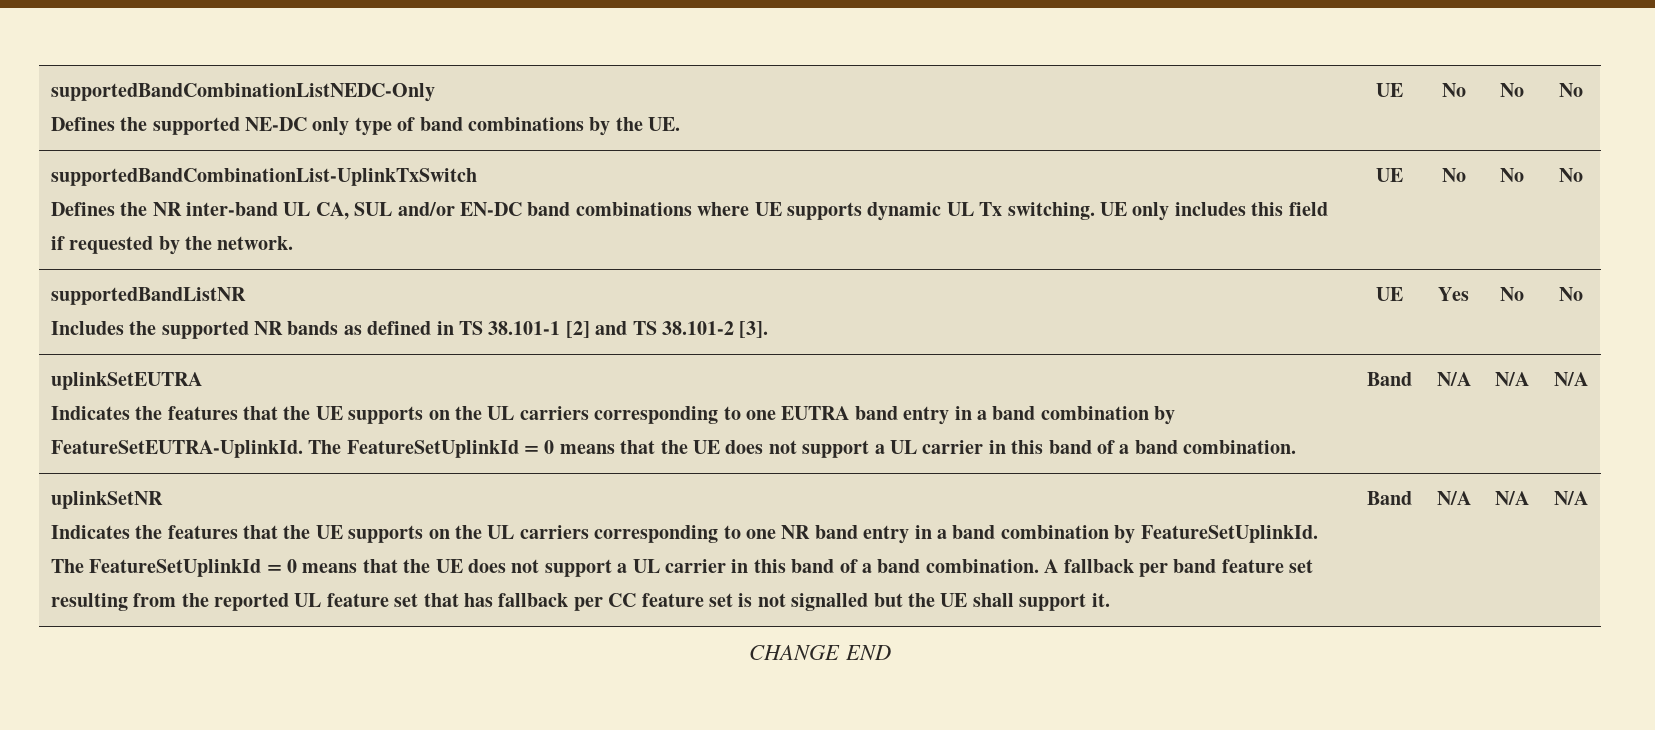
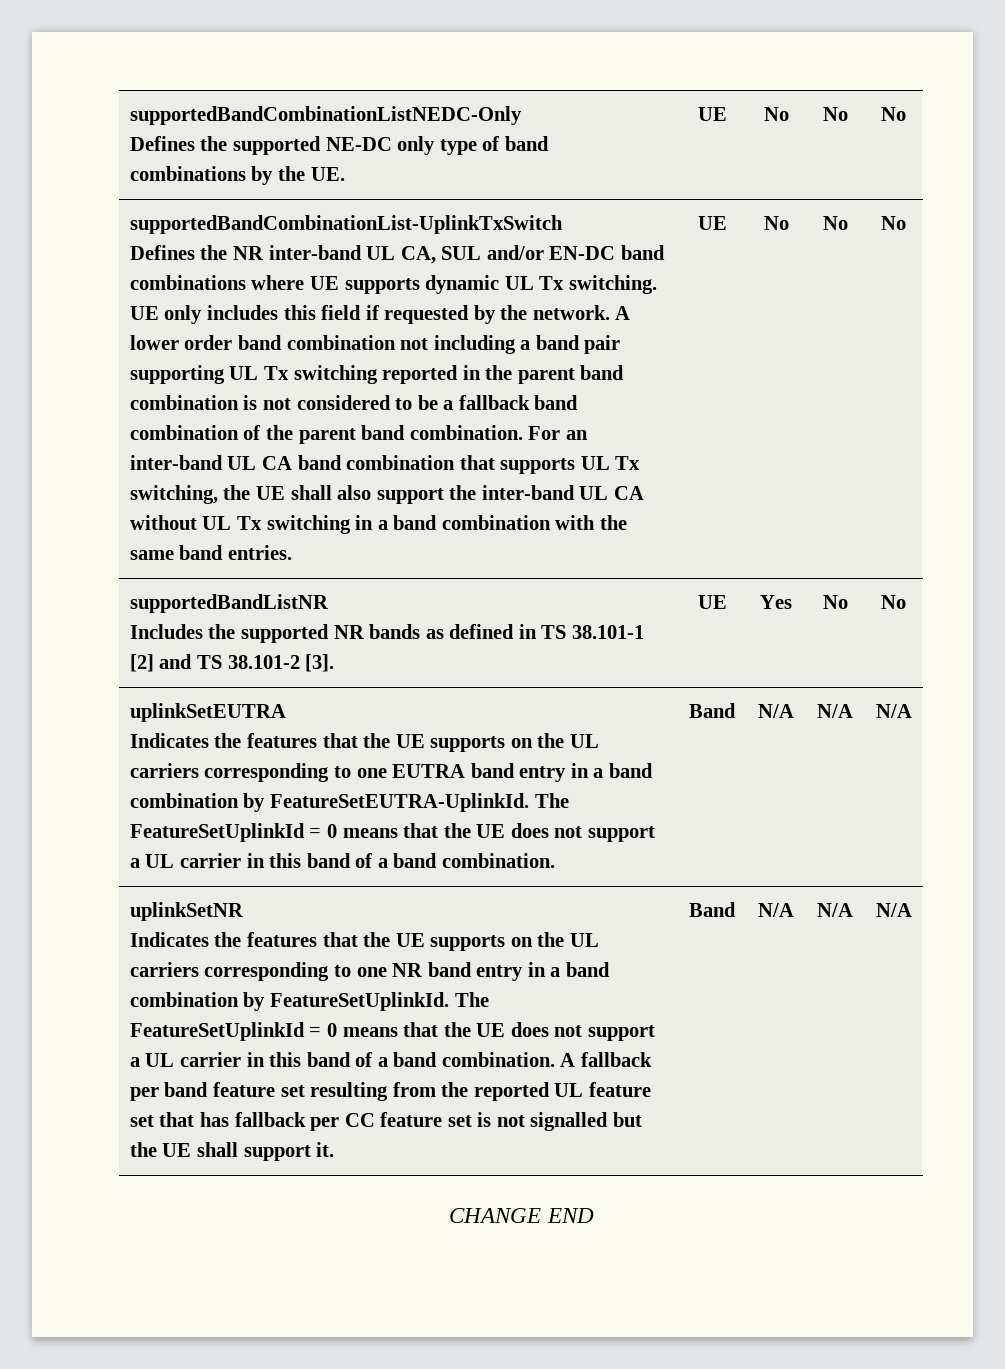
+ A lower order band combination not including a band pair supporting UL Tx switching reported in the parent band combination is not considered to be a fallback band combination of the parent band combination. For an inter-band UL CA band combination that supports UL Tx switching, the UE shall also support the inter-band UL CA without UL Tx switching in a band combination with the same band entries.

